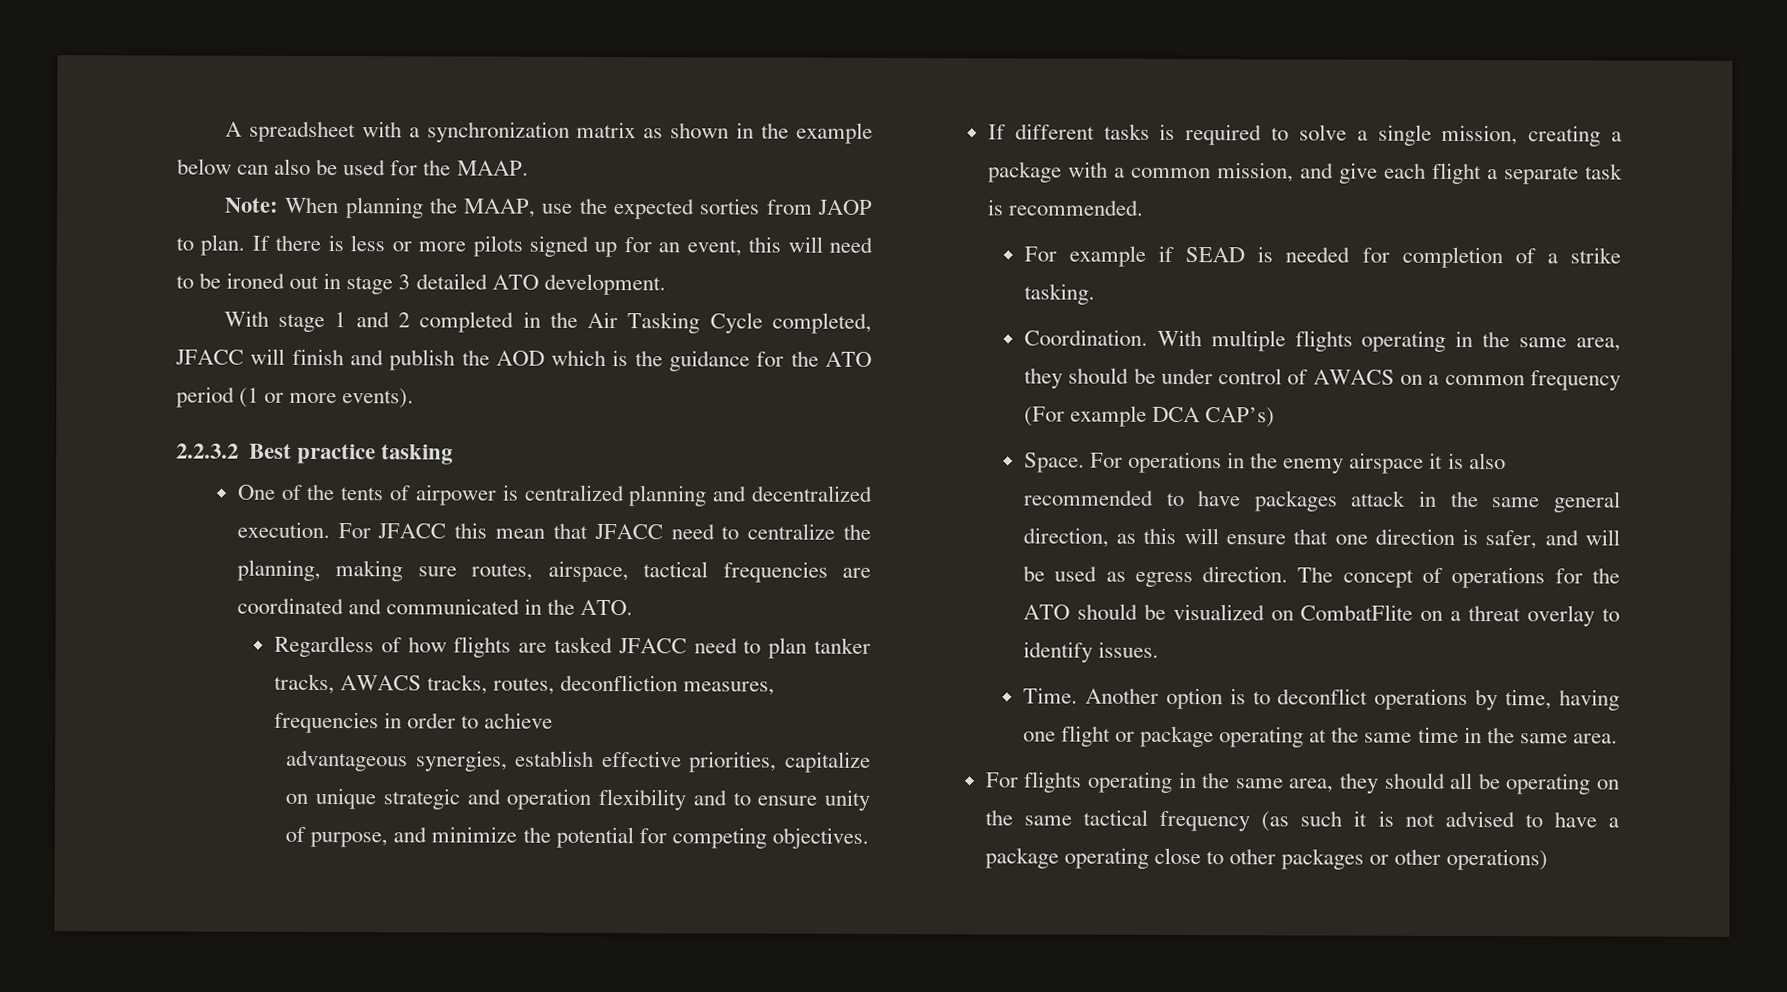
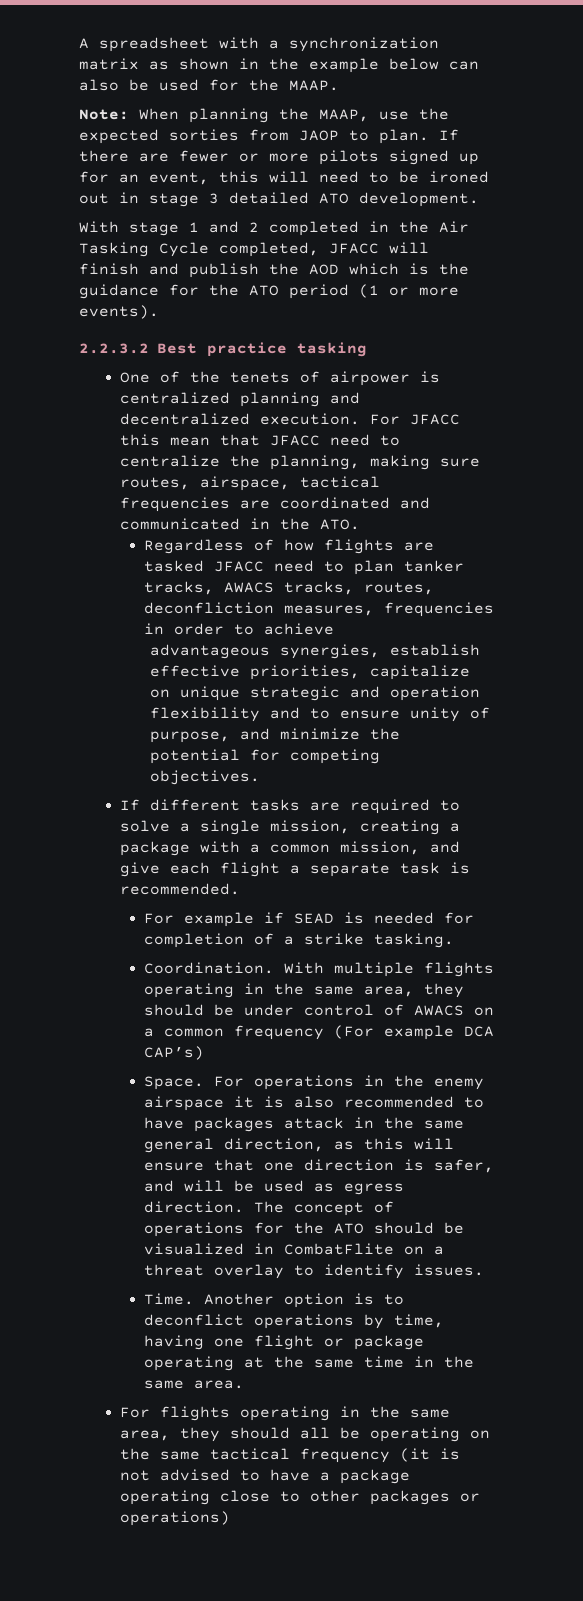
- If there is less or more pilots signed up for an event, this will need to be ironed out in stage 3 detailed ATO development.
+ If there are fewer or more pilots signed up for an event, this will need to be ironed out in stage 3 detailed ATO development.
- One of the tents of airpower is centralized planning and decentralized execution.
+ One of the tenets of airpower is centralized planning and decentralized execution.
- If different tasks is required to solve a single mission, creating a package with a common mission, and give each flight a separate task is recommended.
+ If different tasks are required to solve a single mission, creating a package with a common mission, and give each flight a separate task is recommended.
- The concept of operations for the ATO should be visualized on CombatFlite on a threat overlay to identify issues.
+ The concept of operations for the ATO should be visualized in CombatFlite on a threat overlay to identify issues.
- For flights operating in the same area, they should all be operating on the same tactical frequency (as such it is not advised to have a package operating close to other packages or other operations)
+ For flights operating in the same area, they should all be operating on the same tactical frequency (it is not advised to have a package operating close to other packages or operations)

